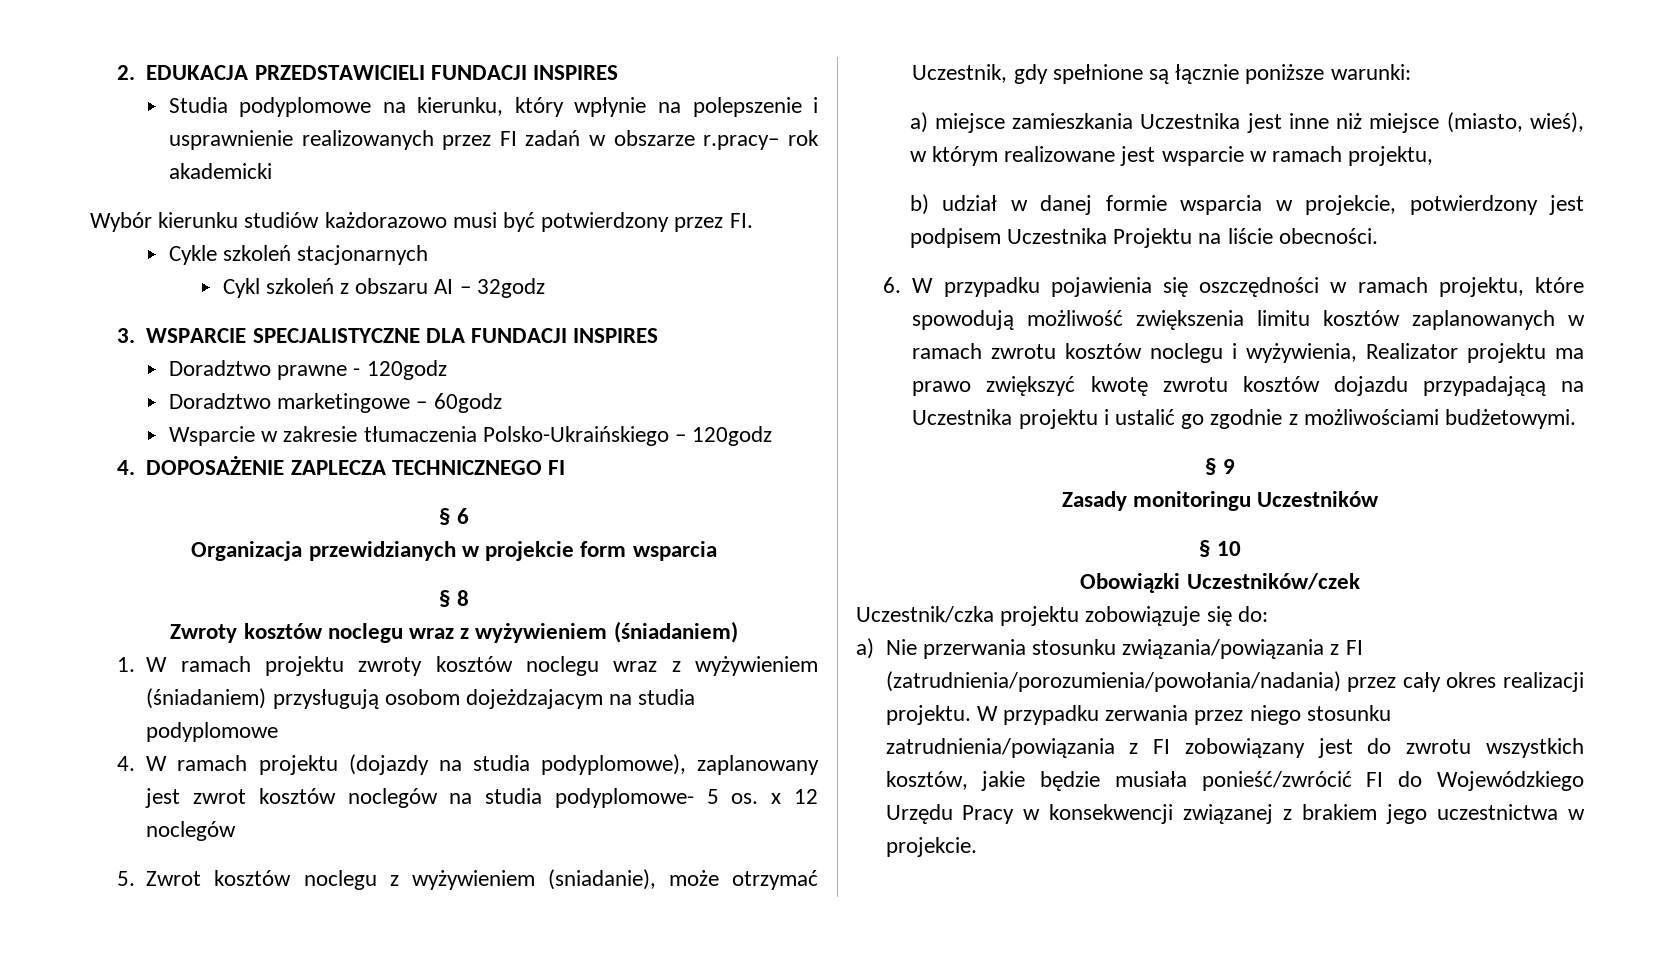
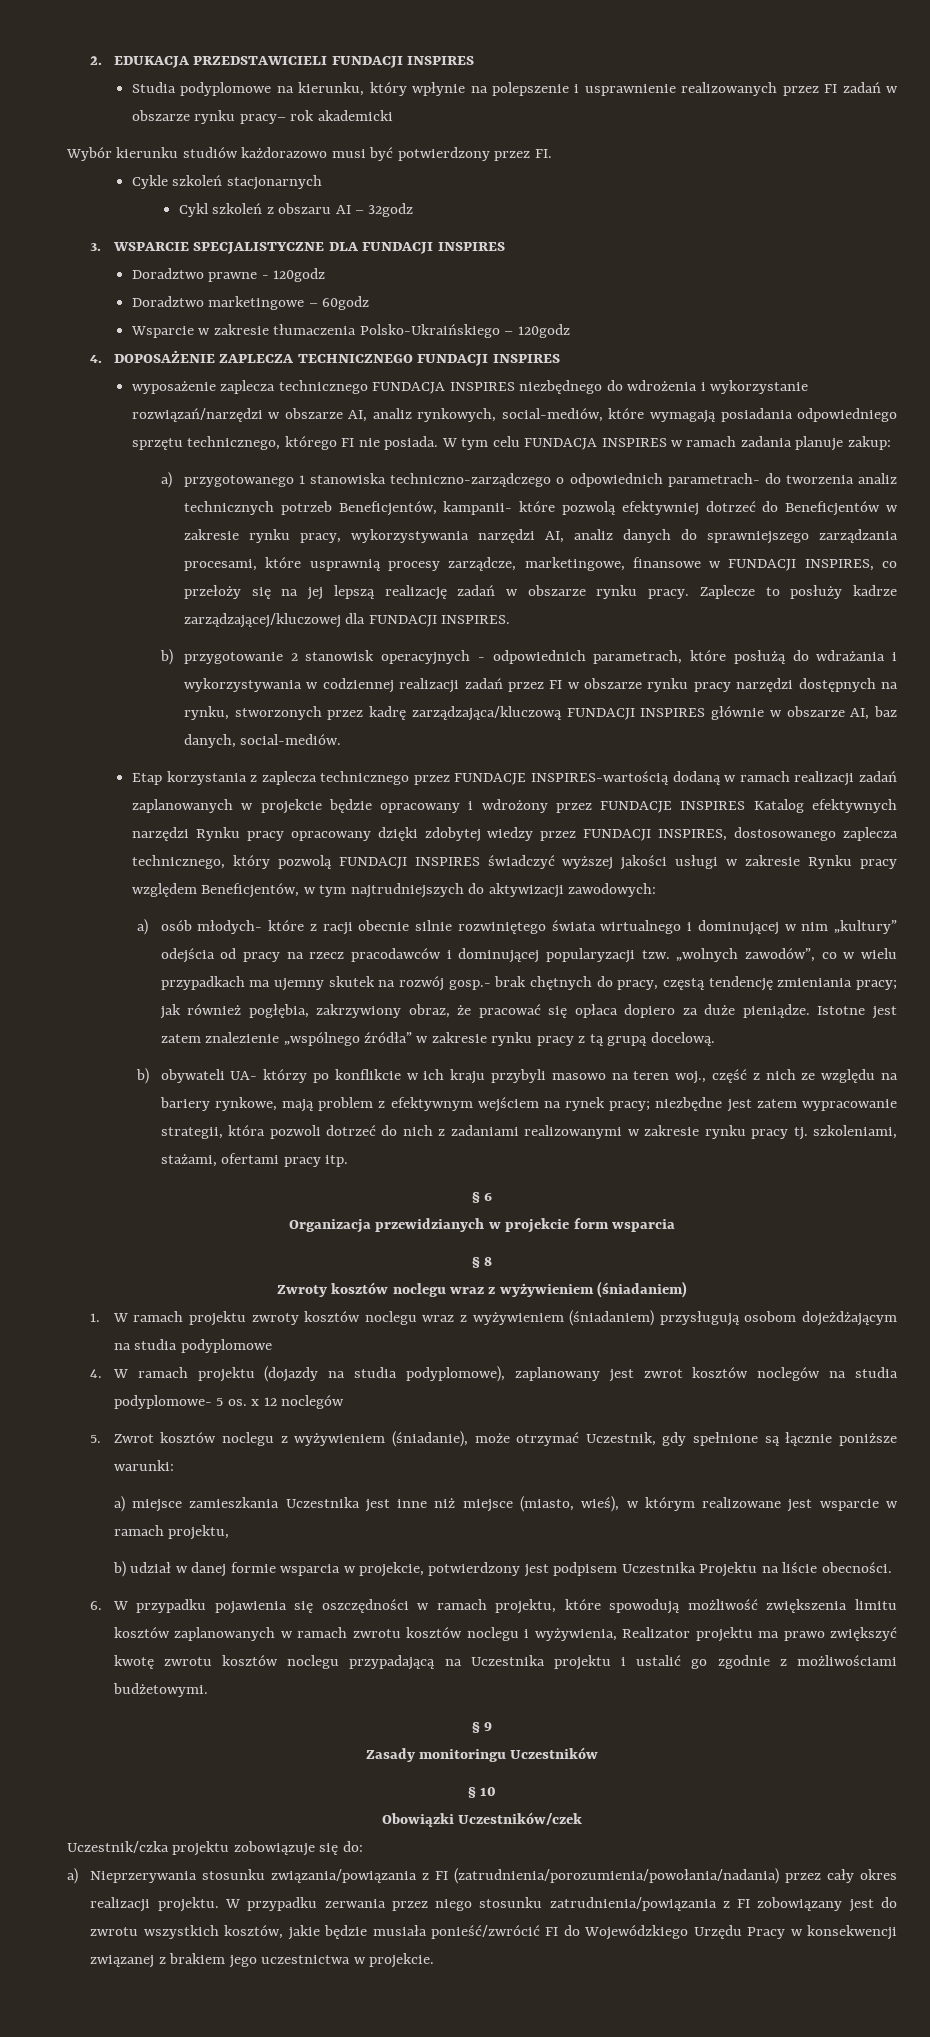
- Studia podyplomowe na kierunku, który wpłynie na polepszenie i usprawnienie realizowanych przez FI zadań w obszarze r.pracy– rok akademicki
+ Studia podyplomowe na kierunku, który wpłynie na polepszenie i usprawnienie realizowanych przez FI zadań w obszarze rynku pracy– rok akademicki
- 4. DOPOSAŻENIE ZAPLECZA TECHNICZNEGO FI
+ 4. DOPOSAŻENIE ZAPLECZA TECHNICZNEGO FUNDACJI INSPIRES
+ wyposażenie zaplecza technicznego FUNDACJA INSPIRES niezbędnego do wdrożenia i wykorzystanie rozwiązań/narzędzi w obszarze AI, analiz rynkowych, social-mediów, które wymagają posiadania odpowiedniego sprzętu technicznego, którego FI nie posiada. W tym celu FUNDACJA INSPIRES w ramach zadania planuje zakup:
+ a) przygotowanego 1 stanowiska techniczno-zarządczego o odpowiednich parametrach- do tworzenia analiz technicznych potrzeb Beneficjentów, kampanii- które pozwolą efektywniej dotrzeć do Beneficjentów w zakresie rynku pracy, wykorzystywania narzędzi AI, analiz danych do sprawniejszego zarządzania procesami, które usprawnią procesy zarządcze, marketingowe, finansowe w FUNDACJI INSPIRES, co przełoży się na jej lepszą realizację zadań w obszarze rynku pracy. Zaplecze to posłuży kadrze zarządzającej/kluczowej dla FUNDACJI INSPIRES.
+ b) przygotowanie 2 stanowisk operacyjnych - odpowiednich parametrach, które posłużą do wdrażania i wykorzystywania w codziennej realizacji zadań przez FI w obszarze rynku pracy narzędzi dostępnych na rynku, stworzonych przez kadrę zarządzająca/kluczową FUNDACJI INSPIRES głównie w obszarze AI, baz danych, social-mediów.
+ Etap korzystania z zaplecza technicznego przez FUNDACJE INSPIRES-wartością dodaną w ramach realizacji zadań zaplanowanych w projekcie będzie opracowany i wdrożony przez FUNDACJE INSPIRES Katalog efektywnych narzędzi Rynku pracy opracowany dzięki zdobytej wiedzy przez FUNDACJI INSPIRES, dostosowanego zaplecza technicznego, który pozwolą FUNDACJI INSPIRES świadczyć wyższej jakości usługi w zakresie Rynku pracy względem Beneficjentów, w tym najtrudniejszych do aktywizacji zawodowych:
+ a) osób młodych- które z racji obecnie silnie rozwiniętego świata wirtualnego i dominującej w nim „kultury” odejścia od pracy na rzecz pracodawców i dominującej popularyzacji tzw. „wolnych zawodów”, co w wielu przypadkach ma ujemny skutek na rozwój gosp.- brak chętnych do pracy, częstą tendencję zmieniania pracy; jak również pogłębia, zakrzywiony obraz, że pracować się opłaca dopiero za duże pieniądze. Istotne jest zatem znalezienie „wspólnego źródła” w zakresie rynku pracy z tą grupą docelową.
+ b) obywateli UA- którzy po konflikcie w ich kraju przybyli masowo na teren woj., część z nich ze względu na bariery rynkowe, mają problem z efektywnym wejściem na rynek pracy; niezbędne jest zatem wypracowanie strategii, która pozwoli dotrzeć do nich z zadaniami realizowanymi w zakresie rynku pracy tj. szkoleniami, stażami, ofertami pracy itp.
- 1. W ramach projektu zwroty kosztów noclegu wraz z wyżywieniem (śniadaniem) przysługują osobom dojeżdzajacym na studia podyplomowe
+ 1. W ramach projektu zwroty kosztów noclegu wraz z wyżywieniem (śniadaniem) przysługują osobom dojeżdżającym na studia podyplomowe
- 5. Zwrot kosztów noclegu z wyżywieniem (sniadanie), może otrzymać Uczestnik, gdy spełnione są łącznie poniższe warunki:
+ 5. Zwrot kosztów noclegu z wyżywieniem (śniadanie), może otrzymać Uczestnik, gdy spełnione są łącznie poniższe warunki:
- 6. W przypadku pojawienia się oszczędności w ramach projektu, które spowodują możliwość zwiększenia limitu kosztów zaplanowanych w ramach zwrotu kosztów noclegu i wyżywienia, Realizator projektu ma prawo zwiększyć kwotę zwrotu kosztów dojazdu przypadającą na Uczestnika projektu i ustalić go zgodnie z możliwościami budżetowymi.
+ 6. W przypadku pojawienia się oszczędności w ramach projektu, które spowodują możliwość zwiększenia limitu kosztów zaplanowanych w ramach zwrotu kosztów noclegu i wyżywienia, Realizator projektu ma prawo zwiększyć kwotę zwrotu kosztów noclegu przypadającą na Uczestnika projektu i ustalić go zgodnie z możliwościami budżetowymi.
- a) Nie przerwania stosunku związania/powiązania z FI (zatrudnienia/porozumienia/powołania/nadania) przez cały okres realizacji projektu.
+ a) Nieprzerywania stosunku związania/powiązania z FI (zatrudnienia/porozumienia/powołania/nadania) przez cały okres realizacji projektu.

